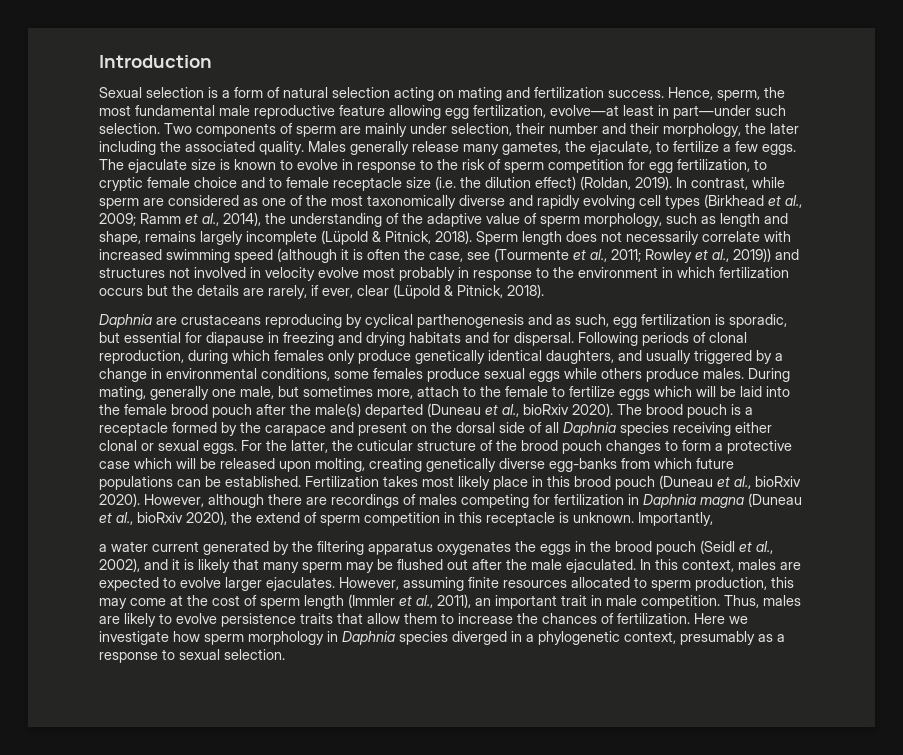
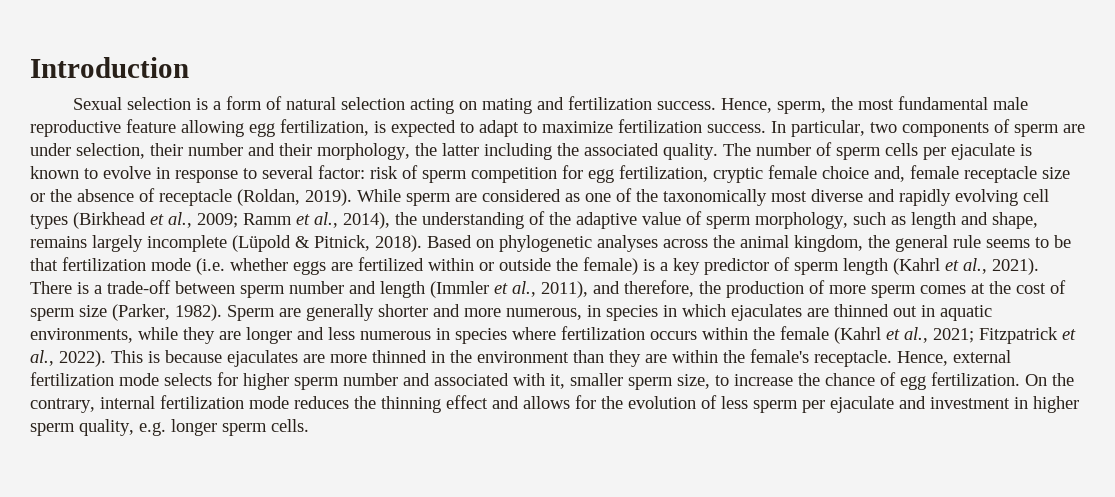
- Hence, sperm, the most fundamental male reproductive feature allowing egg fertilization, evolve—at least in part—under such selection. Two components of sperm are mainly under selection, their number and their morphology, the later including the associated quality.
+ Hence, sperm, the most fundamental male reproductive feature allowing egg fertilization, is expected to adapt to maximize fertilization success. In particular, two components of sperm are under selection, their number and their morphology, the latter including the associated quality.
- Males generally release many gametes, the ejaculate, to fertilize a few eggs. The ejaculate size is known to evolve in response to the risk of sperm competition for egg fertilization, to cryptic female choice and to female receptacle size (i.e. the dilution effect) (Roldan, 2019). In contrast, while sperm are considered as one of the most taxonomically diverse and rapidly evolving cell types (Birkhead et al., 2009;
+ The number of sperm cells per ejaculate is known to evolve in response to several factor: risk of sperm competition for egg fertilization, cryptic female choice and, female receptacle size or the absence of receptacle (Roldan, 2019). While sperm are considered as one of the taxonomically most diverse and rapidly evolving cell types (Birkhead et al., 2009;
- Sperm length does not necessarily correlate with increased swimming speed (although it is often the case, see (Tourmente et al., 2011; Rowley et al., 2019)) and structures not involved in velocity evolve most probably in response to the environment in which fertilization occurs but the details are rarely, if ever, clear (Lüpold & Pitnick, 2018).
- Daphnia are crustaceans reproducing by cyclical parthenogenesis and as such, egg fertilization is sporadic, but essential for diapause in freezing and drying habitats and for dispersal. Following periods of clonal reproduction, during which females only produce genetically identical daughters, and usually triggered by a change in environmental conditions, some females produce sexual eggs while others produce males. During mating, generally one male, but sometimes more, attach to the female to fertilize eggs which will be laid into the female brood pouch after the male(s) departed (Duneau et al., bioRxiv 2020). The brood pouch is a receptacle formed by the carapace and present on the dorsal side of all Daphnia species receiving either clonal or sexual eggs. For the latter, the cuticular structure of the brood pouch changes to form a protective case which will be released upon molting, creating genetically diverse egg-banks from which future populations can be established. Fertilization takes most likely place in this brood pouch (Duneau et al., bioRxiv 2020). However, although there are recordings of males competing for fertilization in Daphnia magna (Duneau et al., bioRxiv 2020), the extend of sperm competition in this receptacle is unknown. Importantly,
- a water current generated by the filtering apparatus oxygenates the eggs in the brood pouch (Seidl et al., 2002), and it is likely that many sperm may be flushed out after the male ejaculated. In this context, males are expected to evolve larger ejaculates. However, assuming finite resources allocated to sperm production, this may come at the cost of sperm length (Immler et al., 2011), an important trait in male competition. Thus, males are likely to evolve persistence traits that allow them to increase the chances of fertilization. Here we investigate how sperm morphology in Daphnia species diverged in a phylogenetic context, presumably as a response to sexual selection.
+ Based on phylogenetic analyses across the animal kingdom, the general rule seems to be that fertilization mode (i.e. whether eggs are fertilized within or outside the female) is a key predictor of sperm length (Kahrl et al., 2021). There is a trade-off between sperm number and length (Immler et al., 2011), and therefore, the production of more sperm comes at the cost of sperm size (Parker, 1982). Sperm are generally shorter and more numerous, in species in which ejaculates are thinned out in aquatic environments, while they are longer and less numerous in species where fertilization occurs within the female (Kahrl et al., 2021; Fitzpatrick et al., 2022). This is because ejaculates are more thinned in the environment than they are within the female's receptacle. Hence, external fertilization mode selects for higher sperm number and associated with it, smaller sperm size, to increase the chance of egg fertilization. On the contrary, internal fertilization mode reduces the thinning effect and allows for the evolution of less sperm per ejaculate and investment in higher sperm quality, e.g. longer sperm cells.

